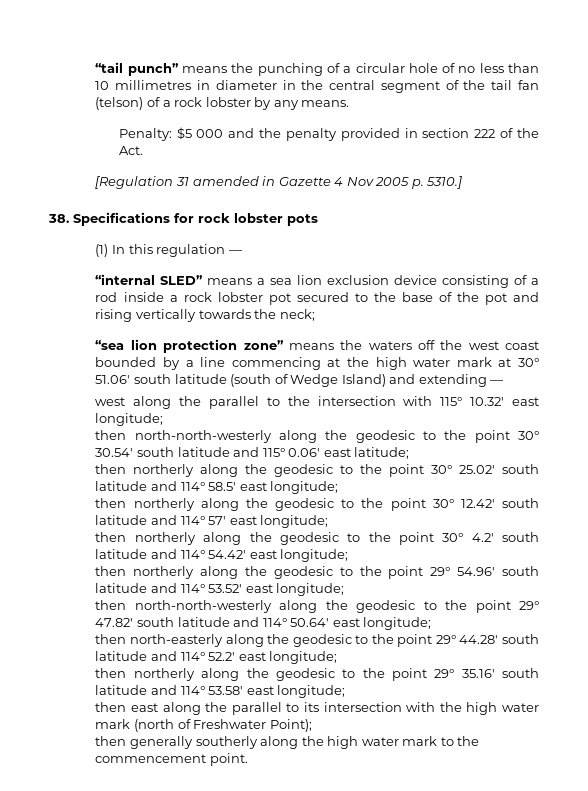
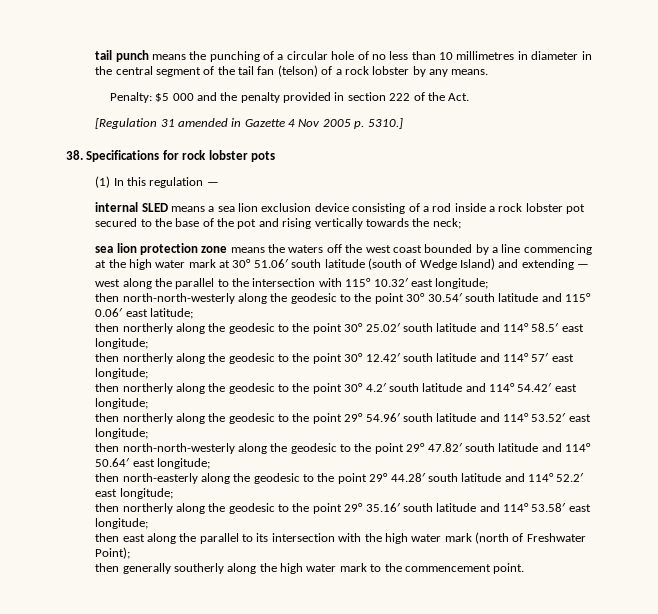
- “tail punch” means the punching of a circular hole of no less than 10 millimetres in diameter in the central segment of the tail fan (telson) of a rock lobster by any means.
+ tail punch means the punching of a circular hole of no less than 10 millimetres in diameter in the central segment of the tail fan (telson) of a rock lobster by any means.
- “internal SLED” means a sea lion exclusion device consisting of a rod inside a rock lobster pot secured to the base of the pot and rising vertically towards the neck;
+ internal SLED means a sea lion exclusion device consisting of a rod inside a rock lobster pot secured to the base of the pot and rising vertically towards the neck;
- “sea lion protection zone” means the waters off the west coast bounded by a line commencing at the high water mark at 30° 51.06′ south latitude (south of Wedge Island) and extending —
+ sea lion protection zone means the waters off the west coast bounded by a line commencing at the high water mark at 30° 51.06′ south latitude (south of Wedge Island) and extending —

